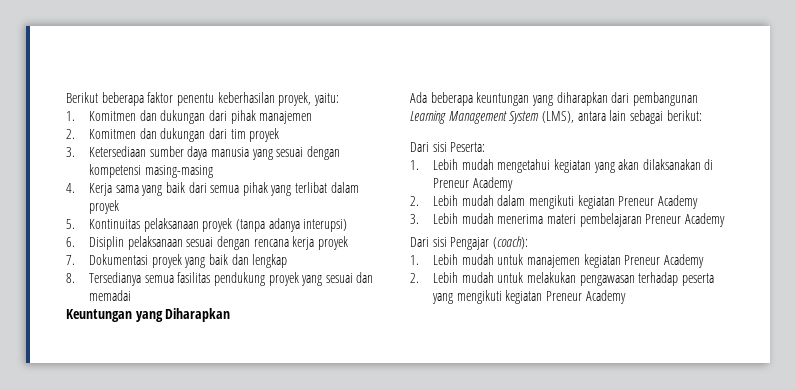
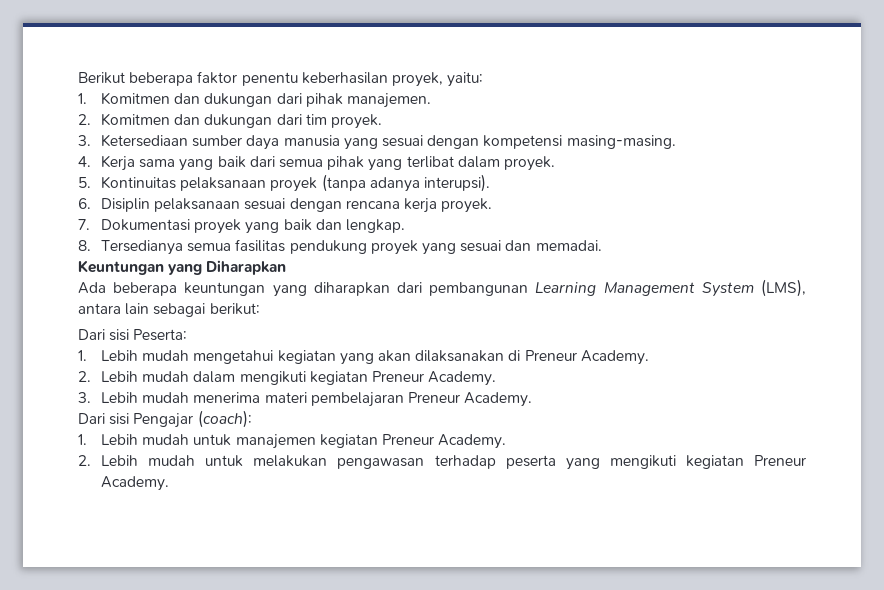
- 1. Komitmen dan dukungan dari pihak manajemen
+ 1. Komitmen dan dukungan dari pihak manajemen.
- 2. Komitmen dan dukungan dari tim proyek
+ 2. Komitmen dan dukungan dari tim proyek.
- 3. Ketersediaan sumber daya manusia yang sesuai dengan kompetensi masing-masing
+ 3. Ketersediaan sumber daya manusia yang sesuai dengan kompetensi masing-masing.
- 4. Kerja sama yang baik dari semua pihak yang terlibat dalam proyek
+ 4. Kerja sama yang baik dari semua pihak yang terlibat dalam proyek.
- 5. Kontinuitas pelaksanaan proyek (tanpa adanya interupsi)
+ 5. Kontinuitas pelaksanaan proyek (tanpa adanya interupsi).
- 6. Disiplin pelaksanaan sesuai dengan rencana kerja proyek
+ 6. Disiplin pelaksanaan sesuai dengan rencana kerja proyek.
- 7. Dokumentasi proyek yang baik dan lengkap
+ 7. Dokumentasi proyek yang baik dan lengkap.
- 8. Tersedianya semua fasilitas pendukung proyek yang sesuai dan memadai
+ 8. Tersedianya semua fasilitas pendukung proyek yang sesuai dan memadai.
- 1. Lebih mudah mengetahui kegiatan yang akan dilaksanakan di Preneur Academy
+ 1. Lebih mudah mengetahui kegiatan yang akan dilaksanakan di Preneur Academy.
- 2. Lebih mudah dalam mengikuti kegiatan Preneur Academy
+ 2. Lebih mudah dalam mengikuti kegiatan Preneur Academy.
- 3. Lebih mudah menerima materi pembelajaran Preneur Academy
+ 3. Lebih mudah menerima materi pembelajaran Preneur Academy.
- 1. Lebih mudah untuk manajemen kegiatan Preneur Academy
+ 1. Lebih mudah untuk manajemen kegiatan Preneur Academy.
- 2. Lebih mudah untuk melakukan pengawasan terhadap peserta yang mengikuti kegiatan Preneur Academy
+ 2. Lebih mudah untuk melakukan pengawasan terhadap peserta yang mengikuti kegiatan Preneur Academy.

